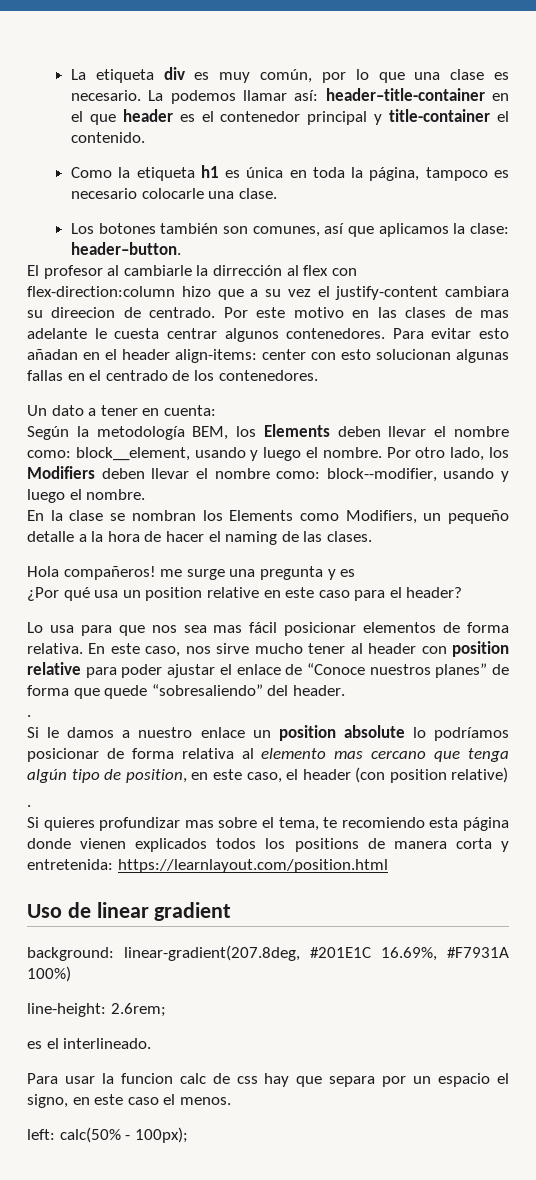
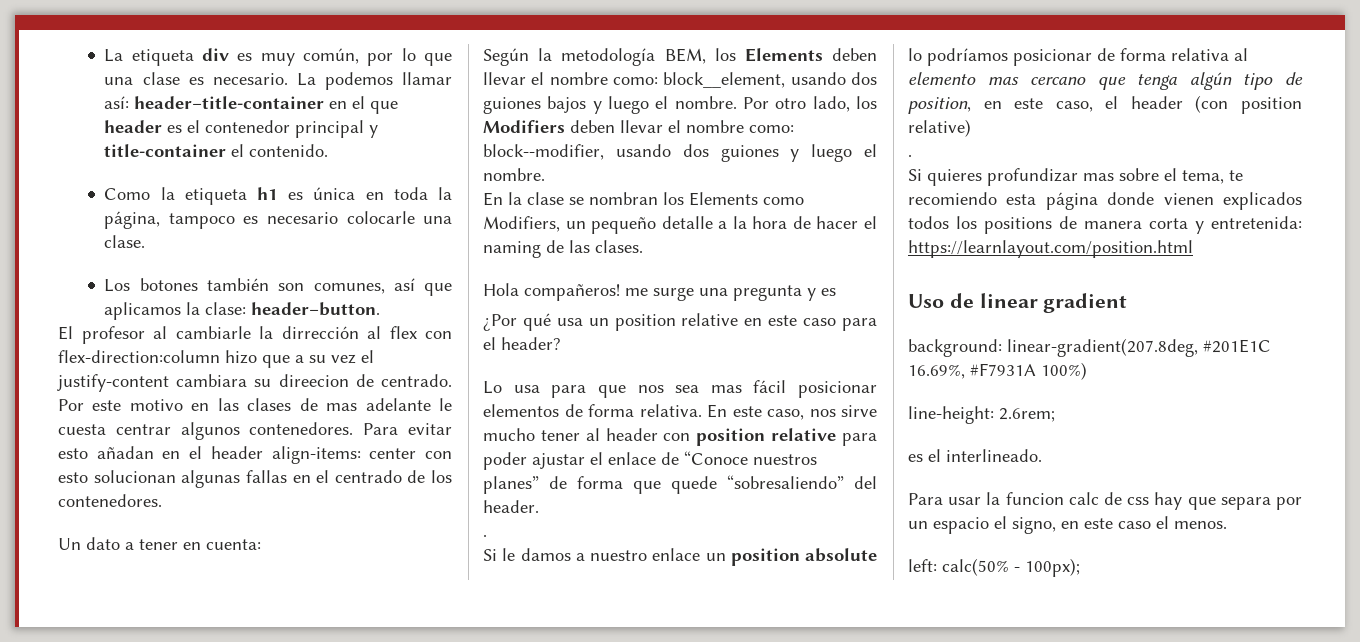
- Según la metodología BEM, los Elements deben llevar el nombre como: block__element, usando y luego el nombre.
+ Según la metodología BEM, los Elements deben llevar el nombre como: block__element, usando dos guiones bajos y luego el nombre.
- Por otro lado, los Modifiers deben llevar el nombre como: block--modifier, usando y luego el nombre.
+ Por otro lado, los Modifiers deben llevar el nombre como: block--modifier, usando dos guiones y luego el nombre.

